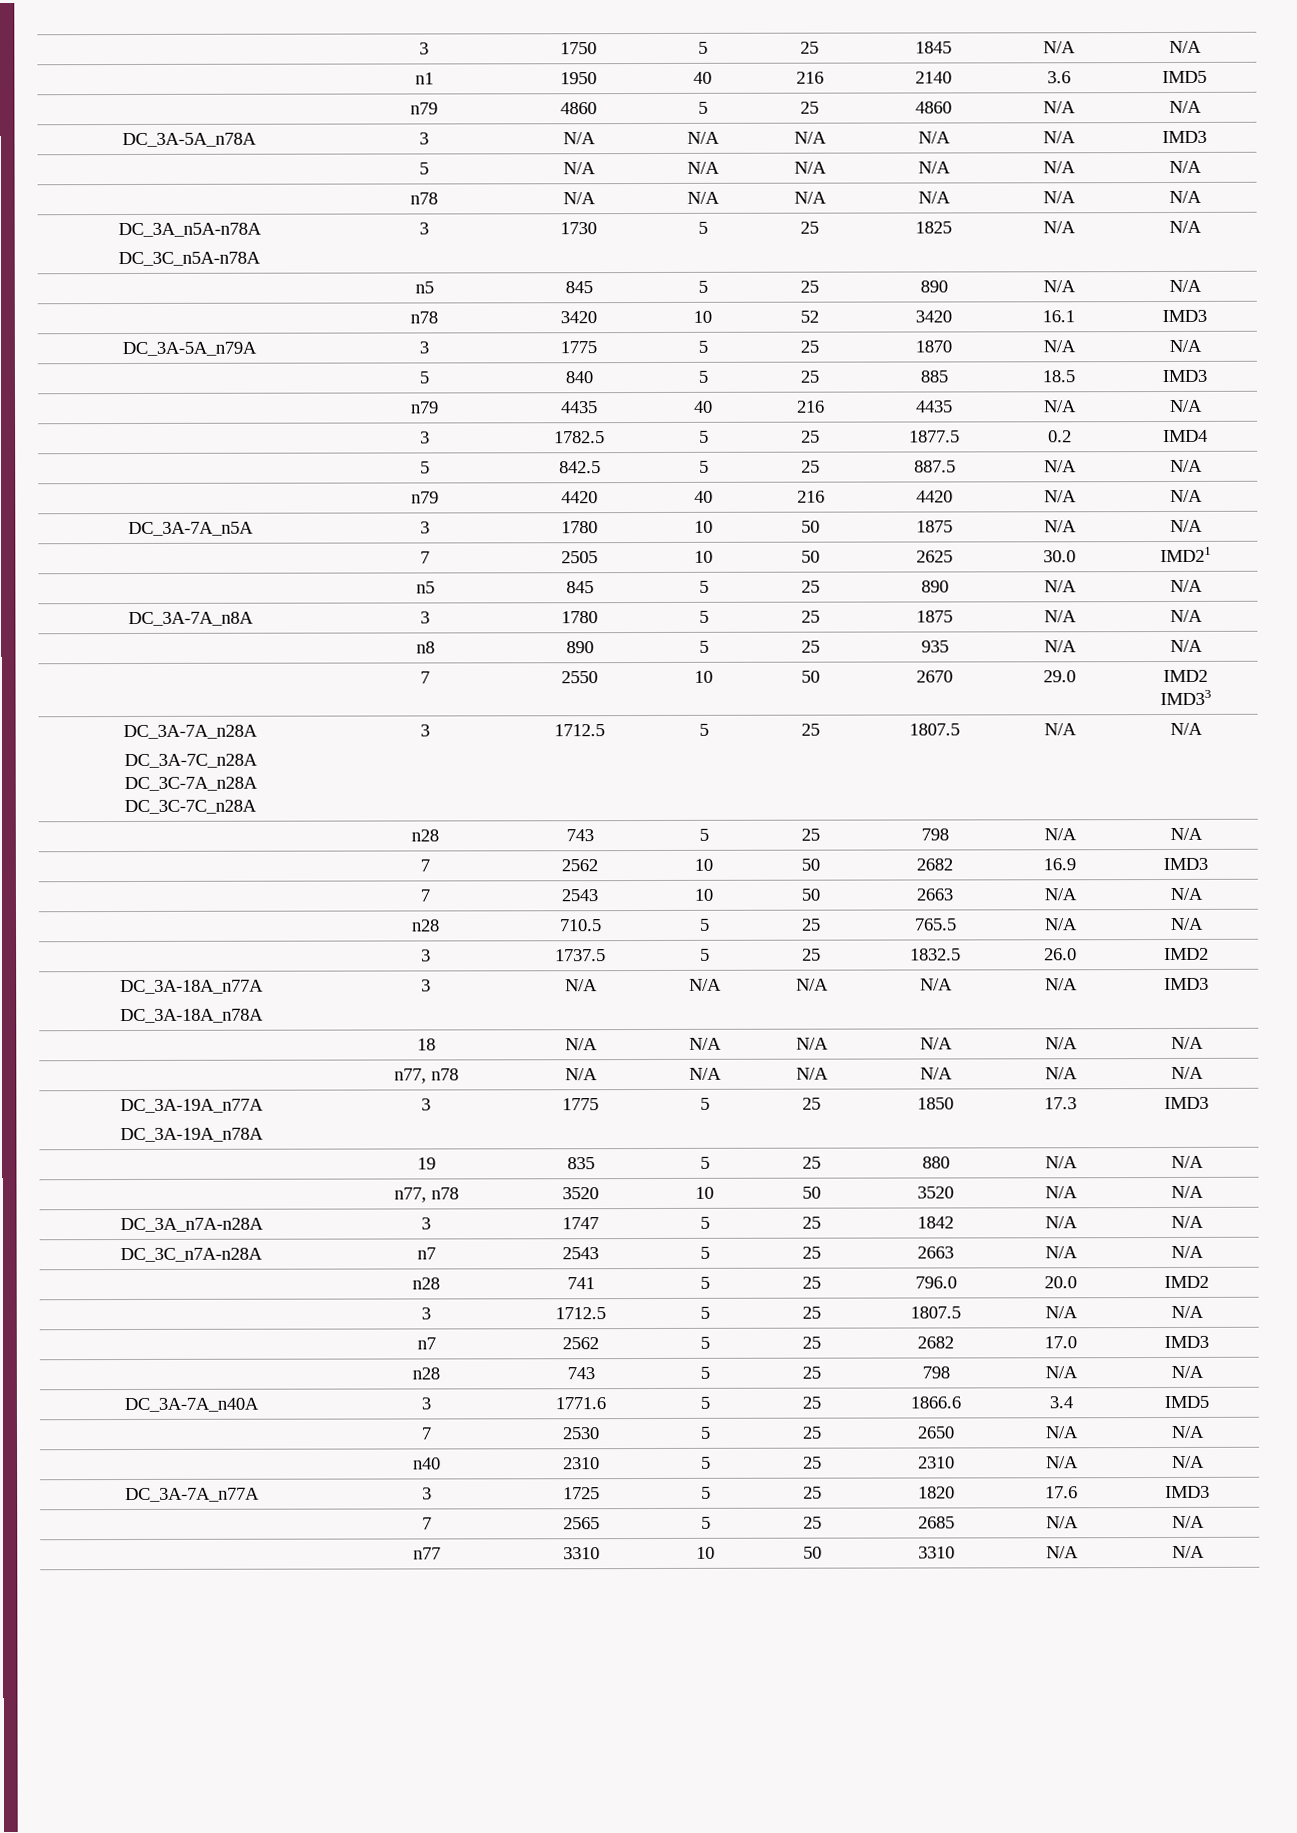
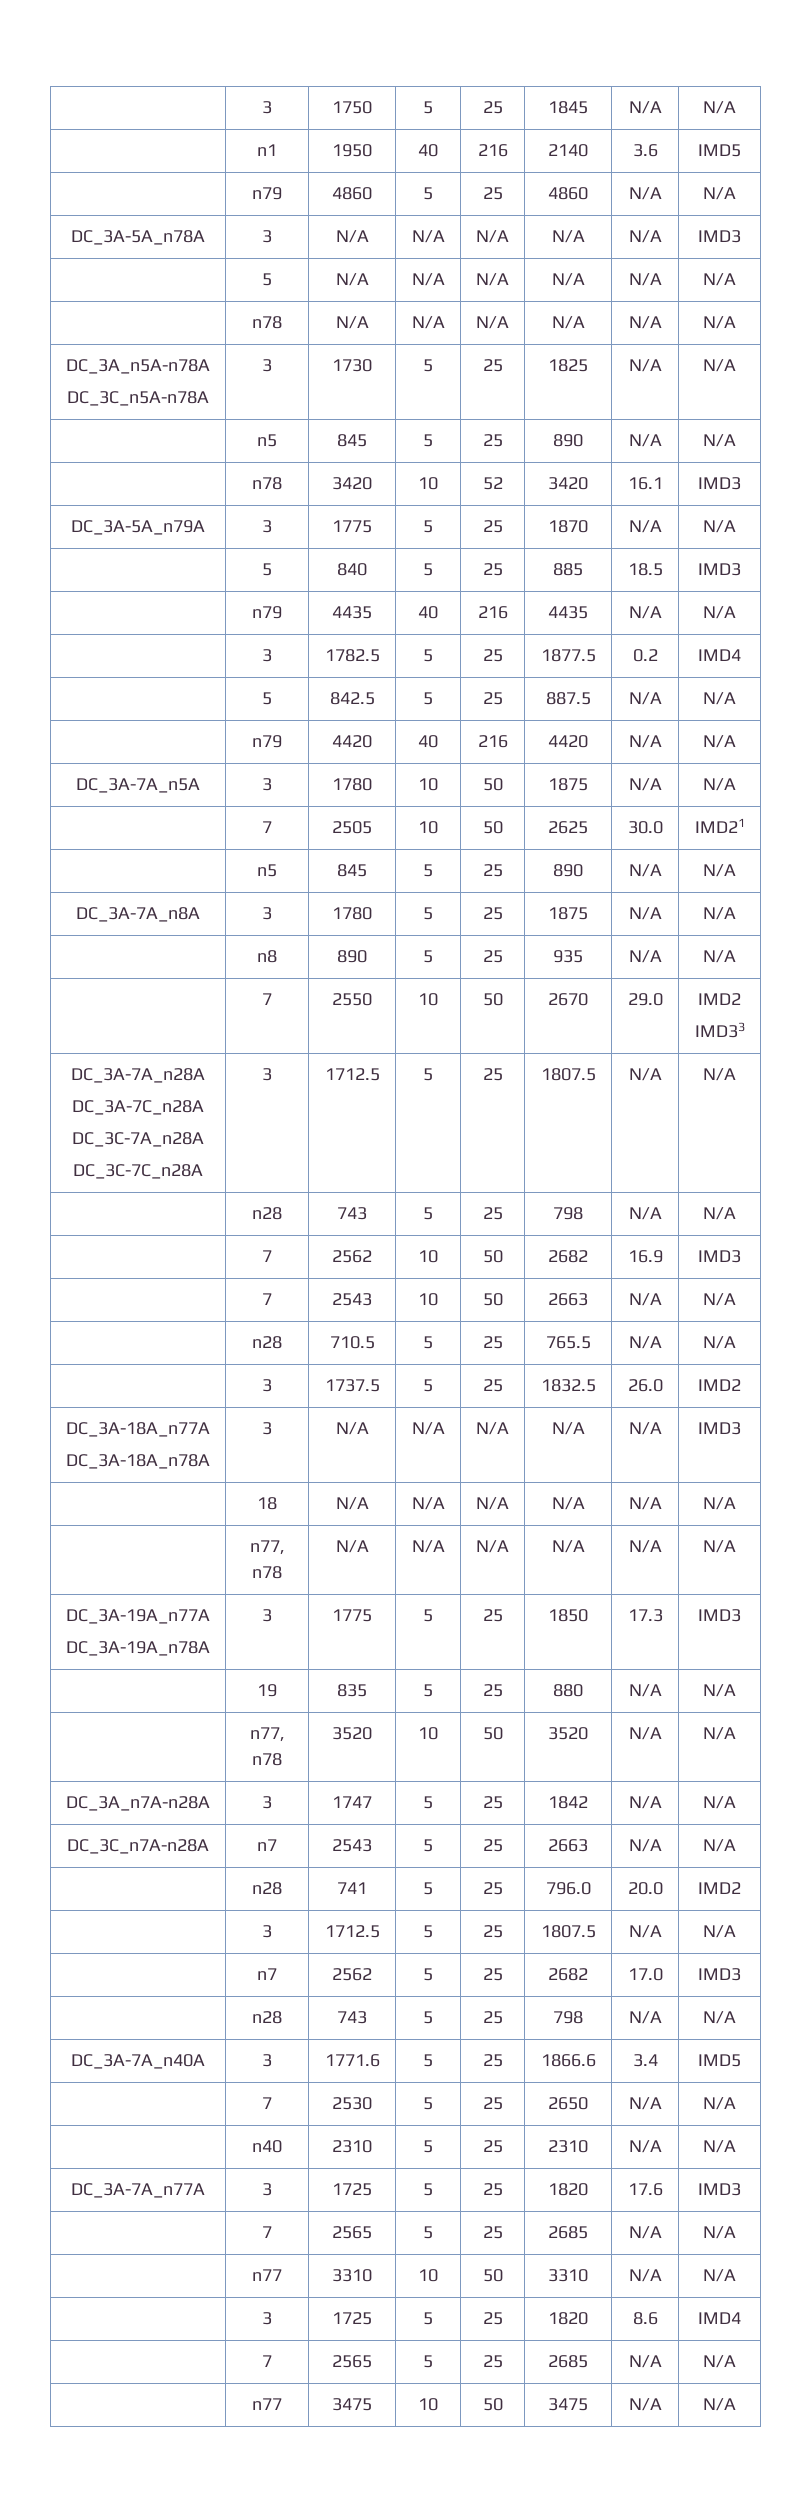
+ | 3 | 1725 | 5 | 25 | 1820 | 8.6 | IMD4
+ | 7 | 2565 | 5 | 25 | 2685 | N/A | N/A
+ | n77 | 3475 | 10 | 50 | 3475 | N/A | N/A

